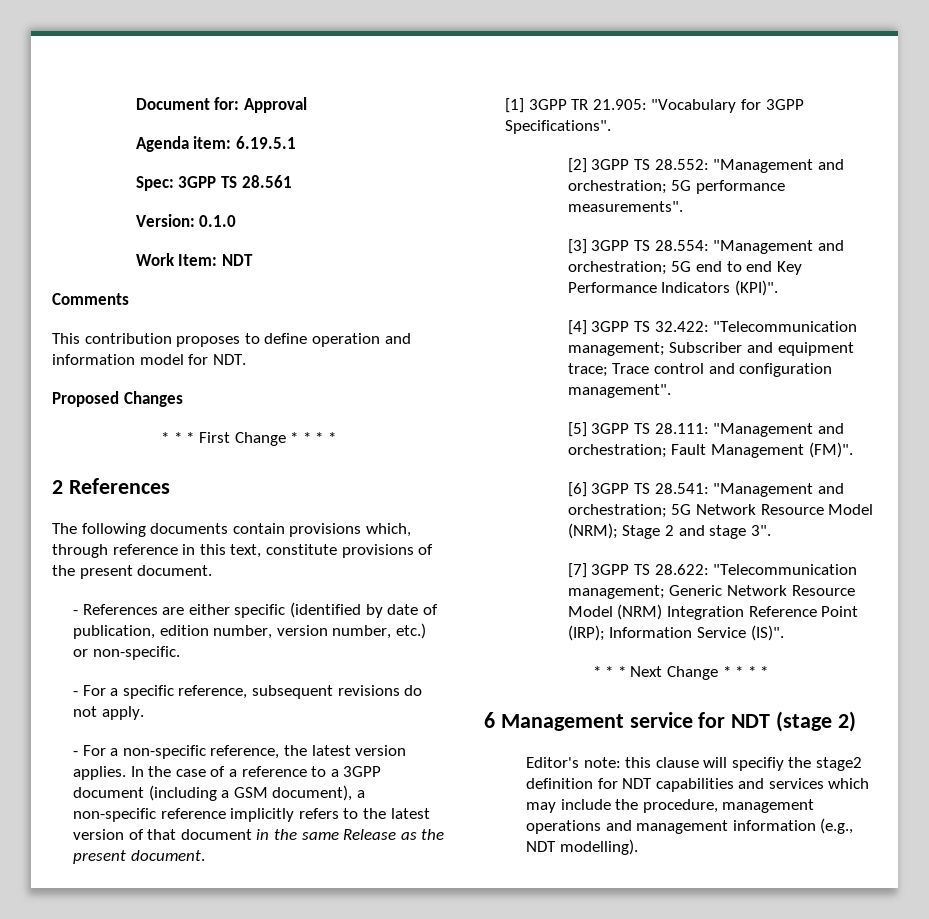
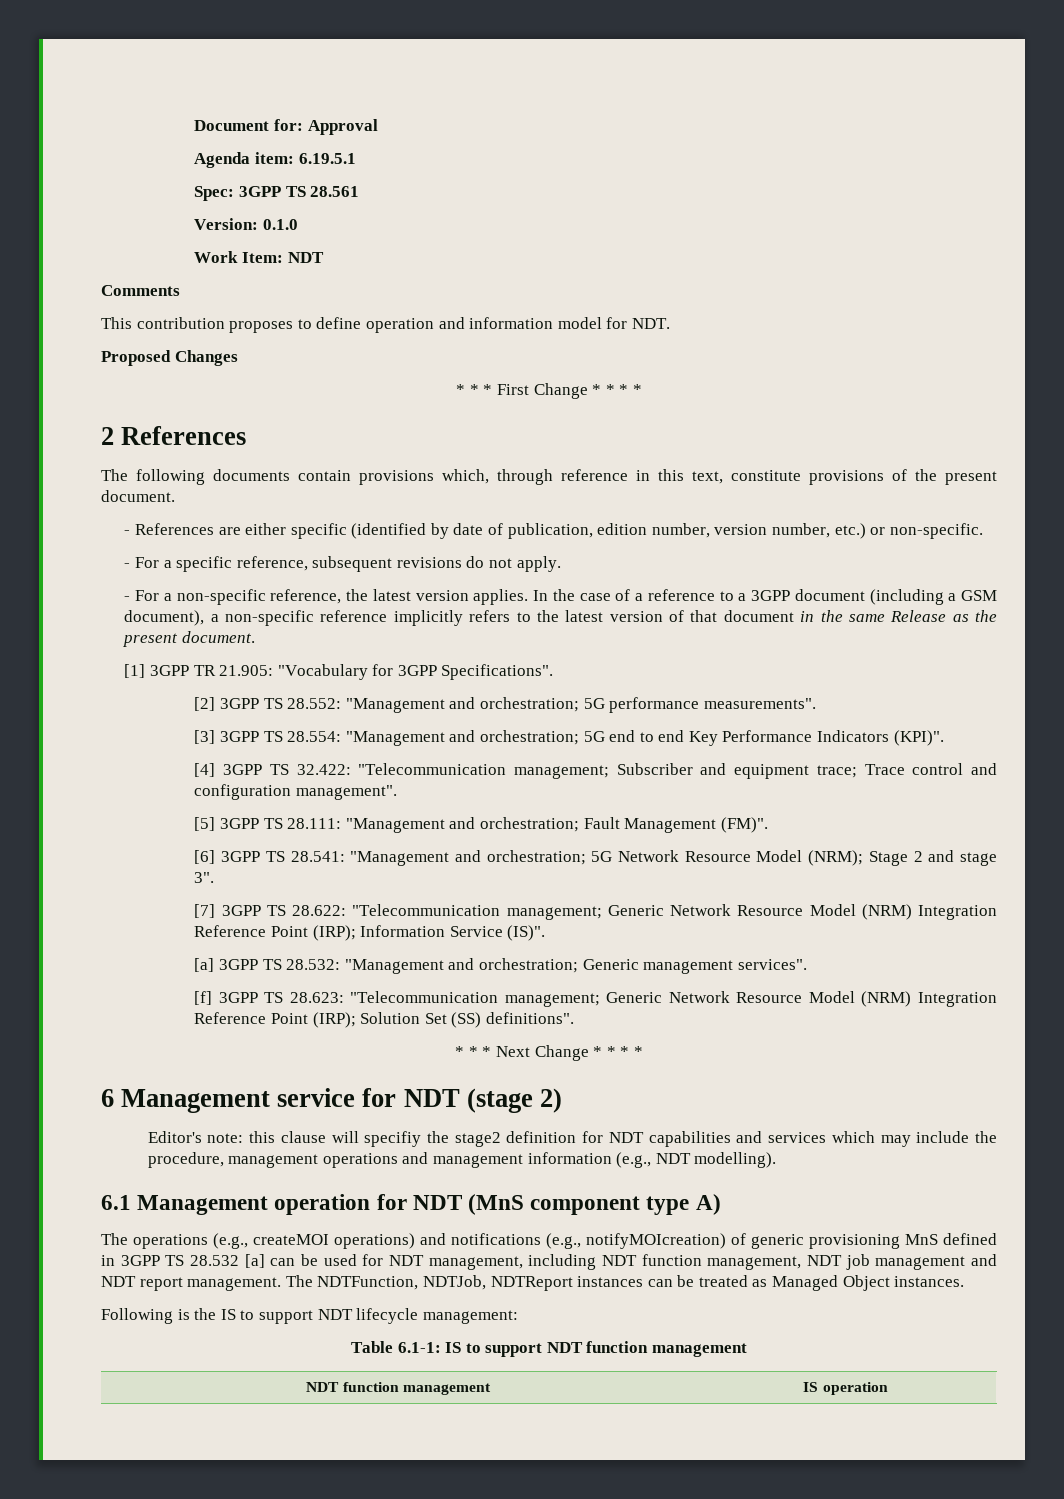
+ [a] 3GPP TS 28.532: "Management and orchestration; Generic management services".
+ [f] 3GPP TS 28.623: "Telecommunication management; Generic Network Resource Model (NRM) Integration Reference Point (IRP); Solution Set (SS) definitions".
+ 6.1 Management operation for NDT (MnS component type A)
+ The operations (e.g., createMOI operations) and notifications (e.g., notifyMOIcreation) of generic provisioning MnS defined in 3GPP TS 28.532 [a] can be used for NDT management, including NDT function management, NDT job management and NDT report management. The NDTFunction, NDTJob, NDTReport instances can be treated as Managed Object instances.
+ Following is the IS to support NDT lifecycle management:
+ Table 6.1-1: IS to support NDT function management
+ NDT function management | IS operation

